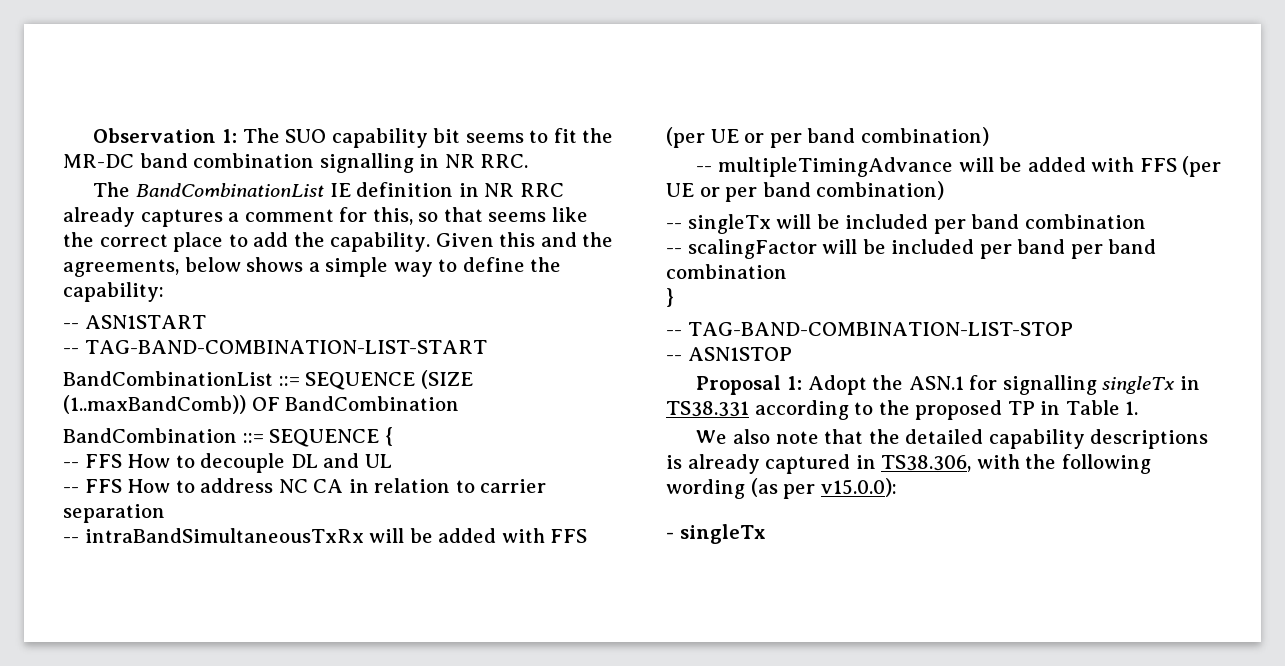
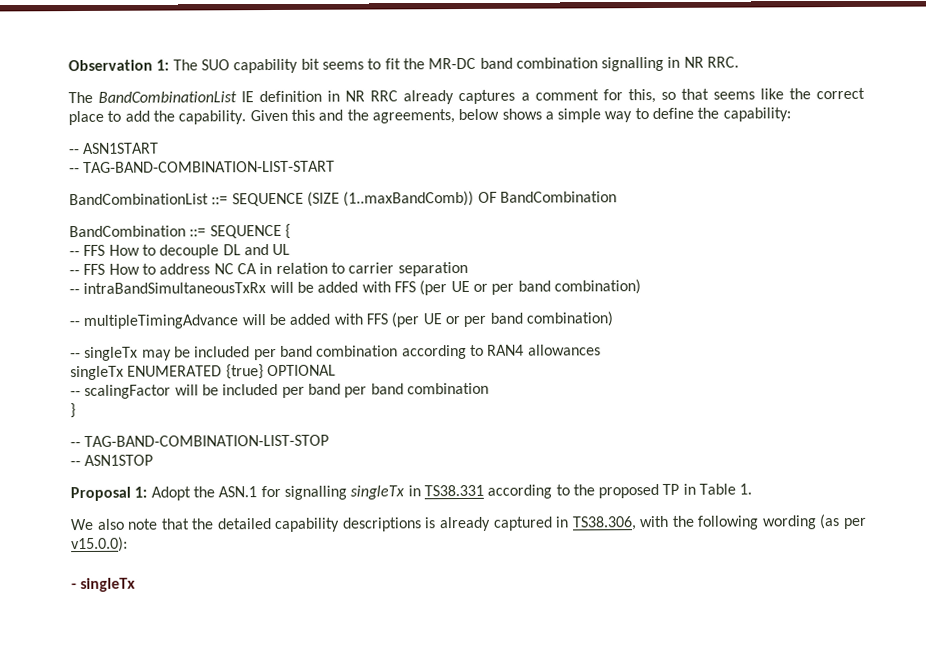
- -- singleTx will be included per band combination
+ -- singleTx may be included per band combination according to RAN4 allowances
+ singleTx ENUMERATED {true} OPTIONAL

